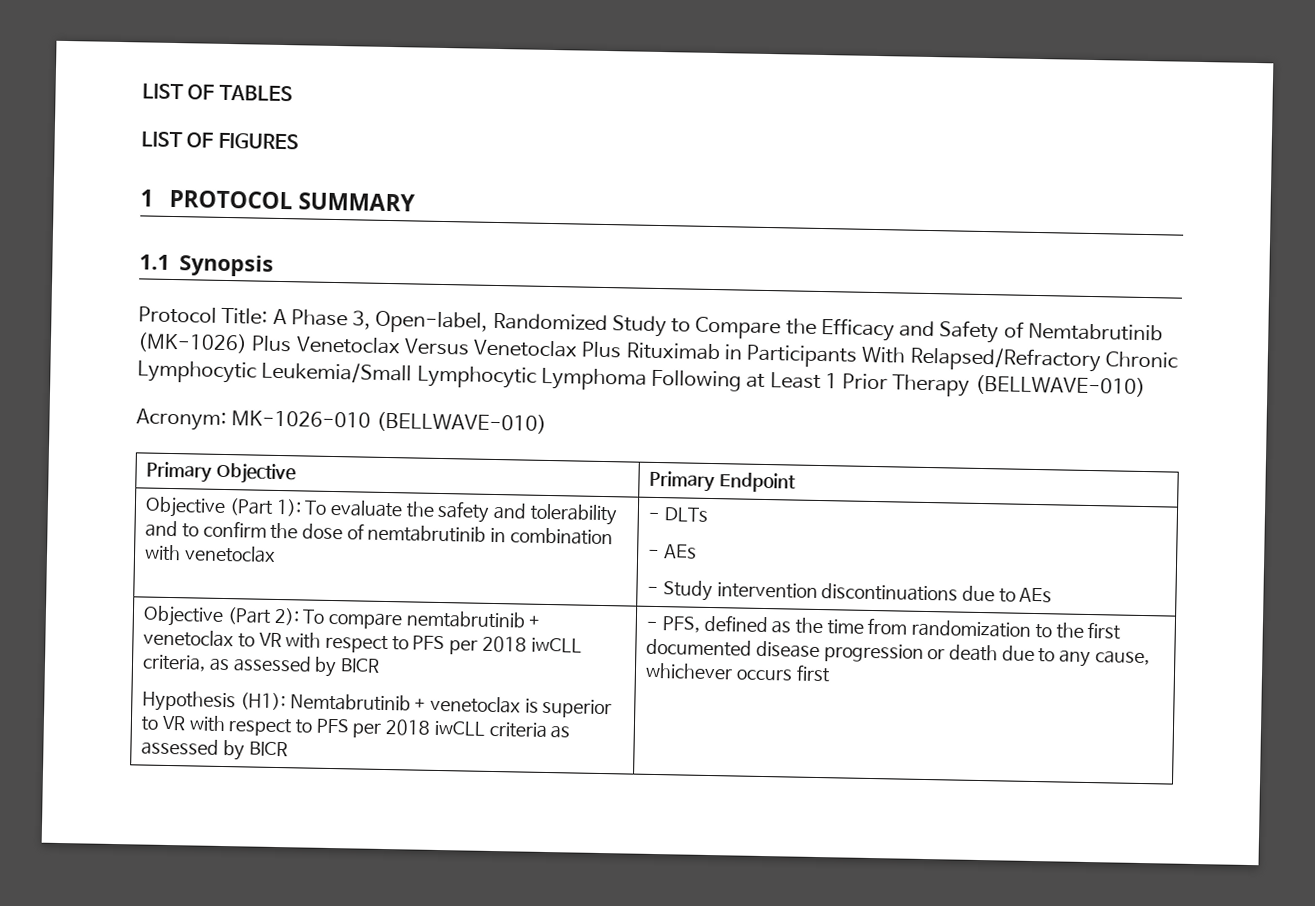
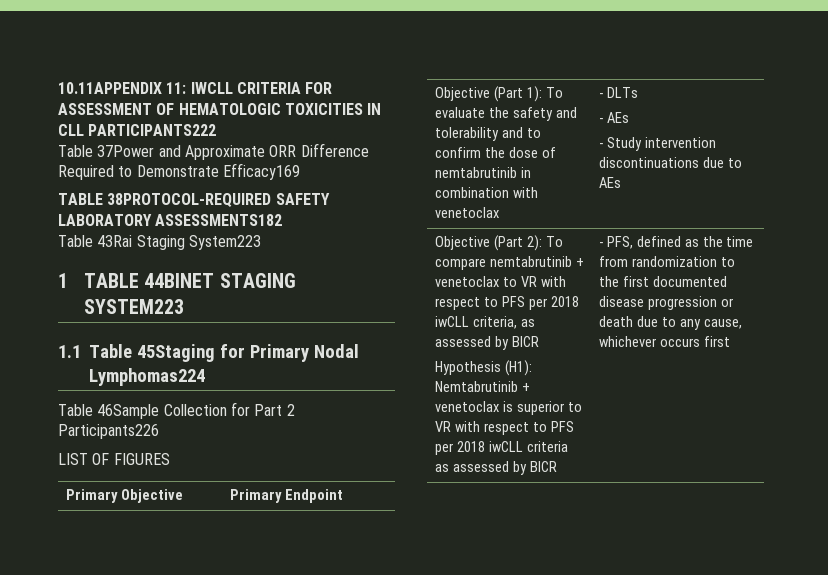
- LIST OF TABLES
+ 10.11APPENDIX 11: IWCLL CRITERIA FOR ASSESSMENT OF HEMATOLOGIC TOXICITIES IN CLL PARTICIPANTS222
+ Table 37Power and Approximate ORR Difference Required to Demonstrate Efficacy169
+ TABLE 38PROTOCOL-REQUIRED SAFETY LABORATORY ASSESSMENTS182
+ Table 43Rai Staging System223
+ 1 TABLE 44BINET STAGING SYSTEM223
+ 1.1 Table 45Staging for Primary Nodal Lymphomas224
+ Table 46Sample Collection for Part 2 Participants226
  LIST OF FIGURES
- 1 PROTOCOL SUMMARY
- 1.1 Synopsis
- Protocol Title: A Phase 3, Open-label, Randomized Study to Compare the Efficacy and Safety of Nemtabrutinib (MK-1026) Plus Venetoclax Versus Venetoclax Plus Rituximab in Participants With Relapsed/Refractory Chronic Lymphocytic Leukemia/Small Lymphocytic Lymphoma Following at Least 1 Prior Therapy (BELLWAVE-010)
- Acronym: MK-1026-010 (BELLWAVE-010)

